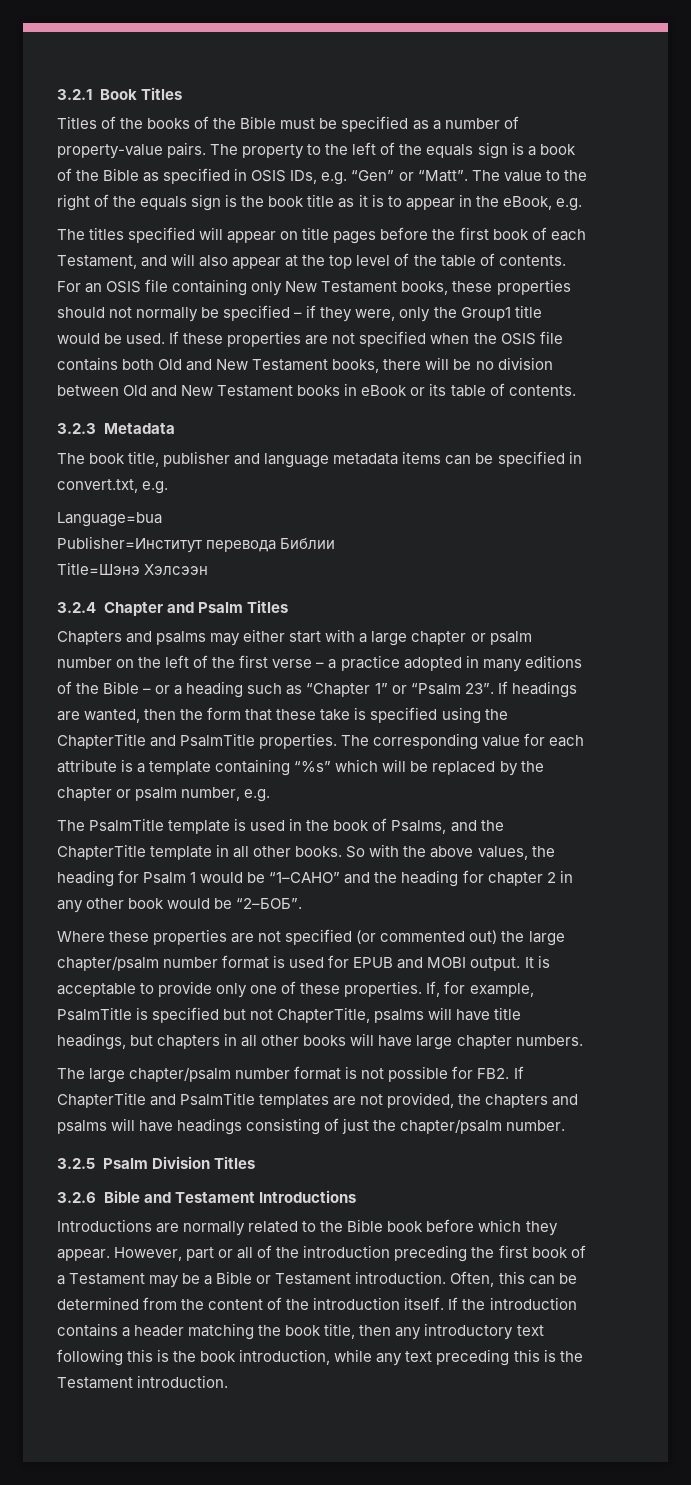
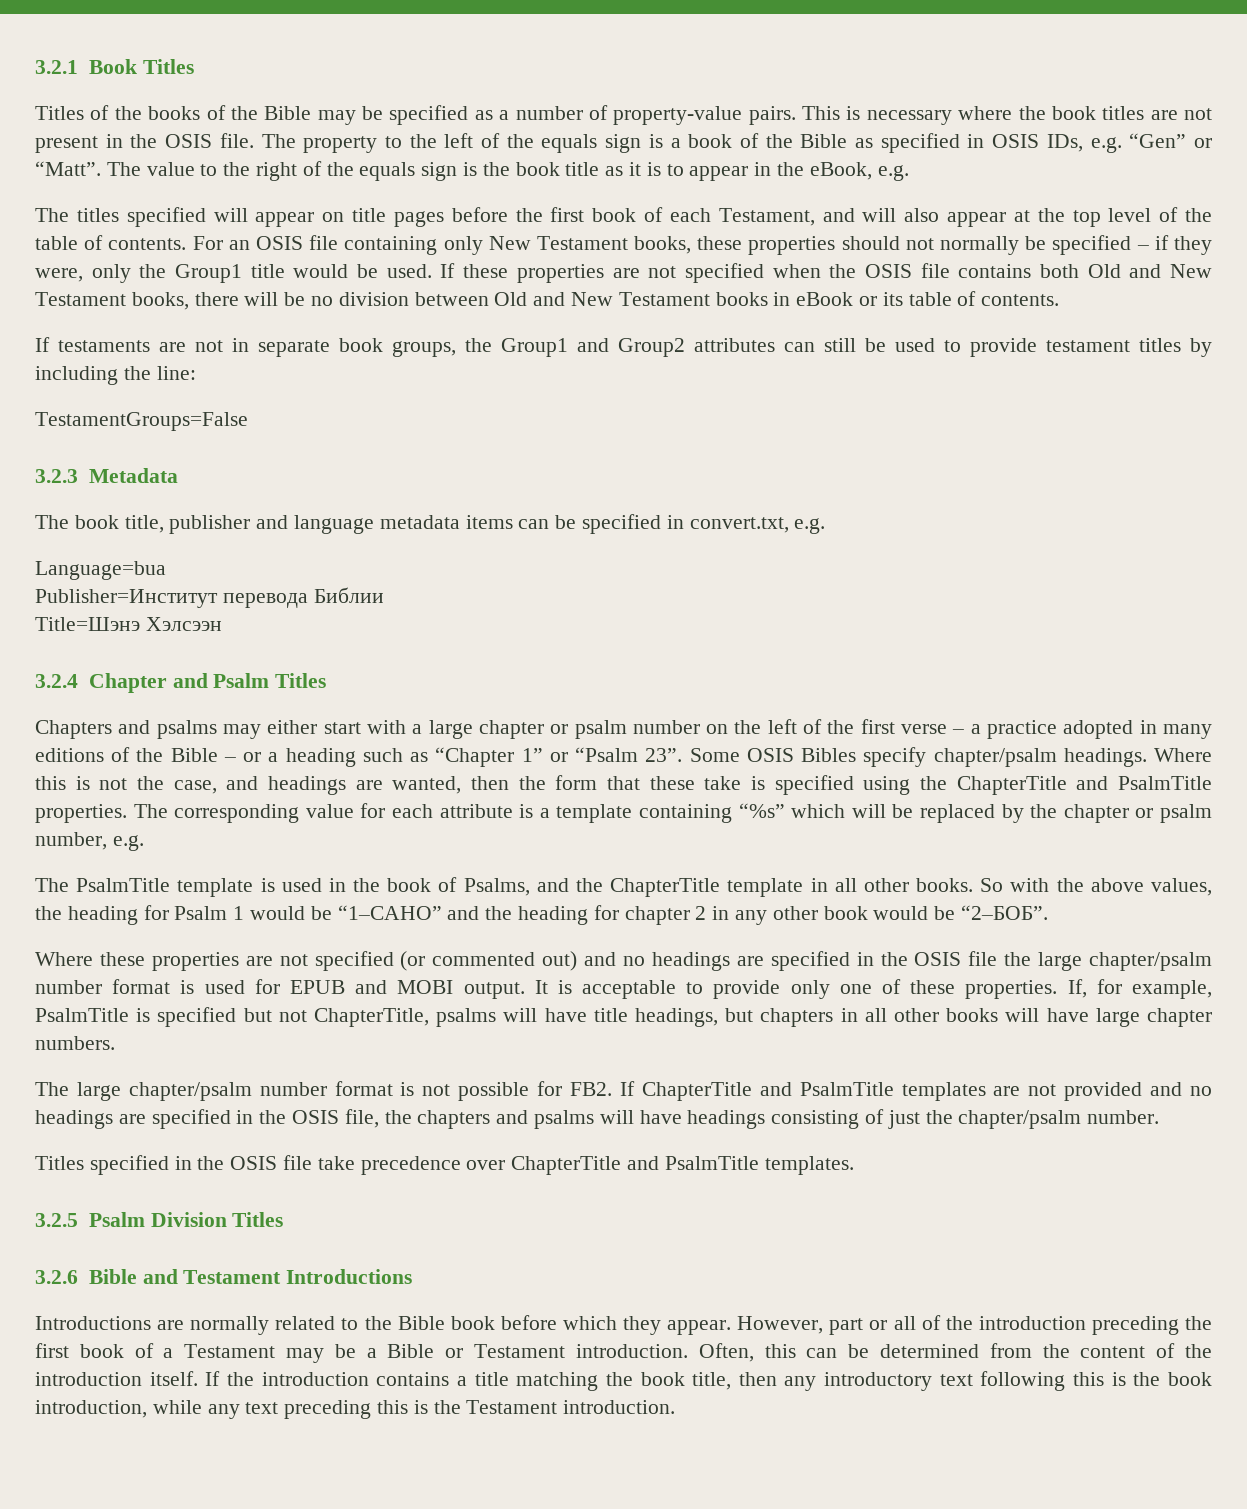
- Titles of the books of the Bible must be specified as a number of property-value pairs.
+ Titles of the books of the Bible may be specified as a number of property-value pairs.
+ This is necessary where the book titles are not present in the OSIS file.
+ If testaments are not in separate book groups, the Group1 and Group2 attributes can still be used to provide testament titles by including the line:
+ TestamentGroups=False
- If headings are wanted, then the form that these take is specified using the ChapterTitle and PsalmTitle properties.
+ Some OSIS Bibles specify chapter/psalm headings. Where this is not the case, and headings are wanted, then the form that these take is specified using the ChapterTitle and PsalmTitle properties.
- Where these properties are not specified (or commented out) the large chapter/psalm number format is used for EPUB and MOBI output.
+ Where these properties are not specified (or commented out) and no headings are specified in the OSIS file the large chapter/psalm number format is used for EPUB and MOBI output.
- The large chapter/psalm number format is not possible for FB2. If ChapterTitle and PsalmTitle templates are not provided, the chapters and psalms will have headings consisting of just the chapter/psalm number.
+ The large chapter/psalm number format is not possible for FB2. If ChapterTitle and PsalmTitle templates are not provided and no headings are specified in the OSIS file, the chapters and psalms will have headings consisting of just the chapter/psalm number.
+ Titles specified in the OSIS file take precedence over ChapterTitle and PsalmTitle templates.
- If the introduction contains a header matching the book title, then any introductory text following this is the book introduction, while any text preceding this is the Testament introduction.
+ If the introduction contains a title matching the book title, then any introductory text following this is the book introduction, while any text preceding this is the Testament introduction.

